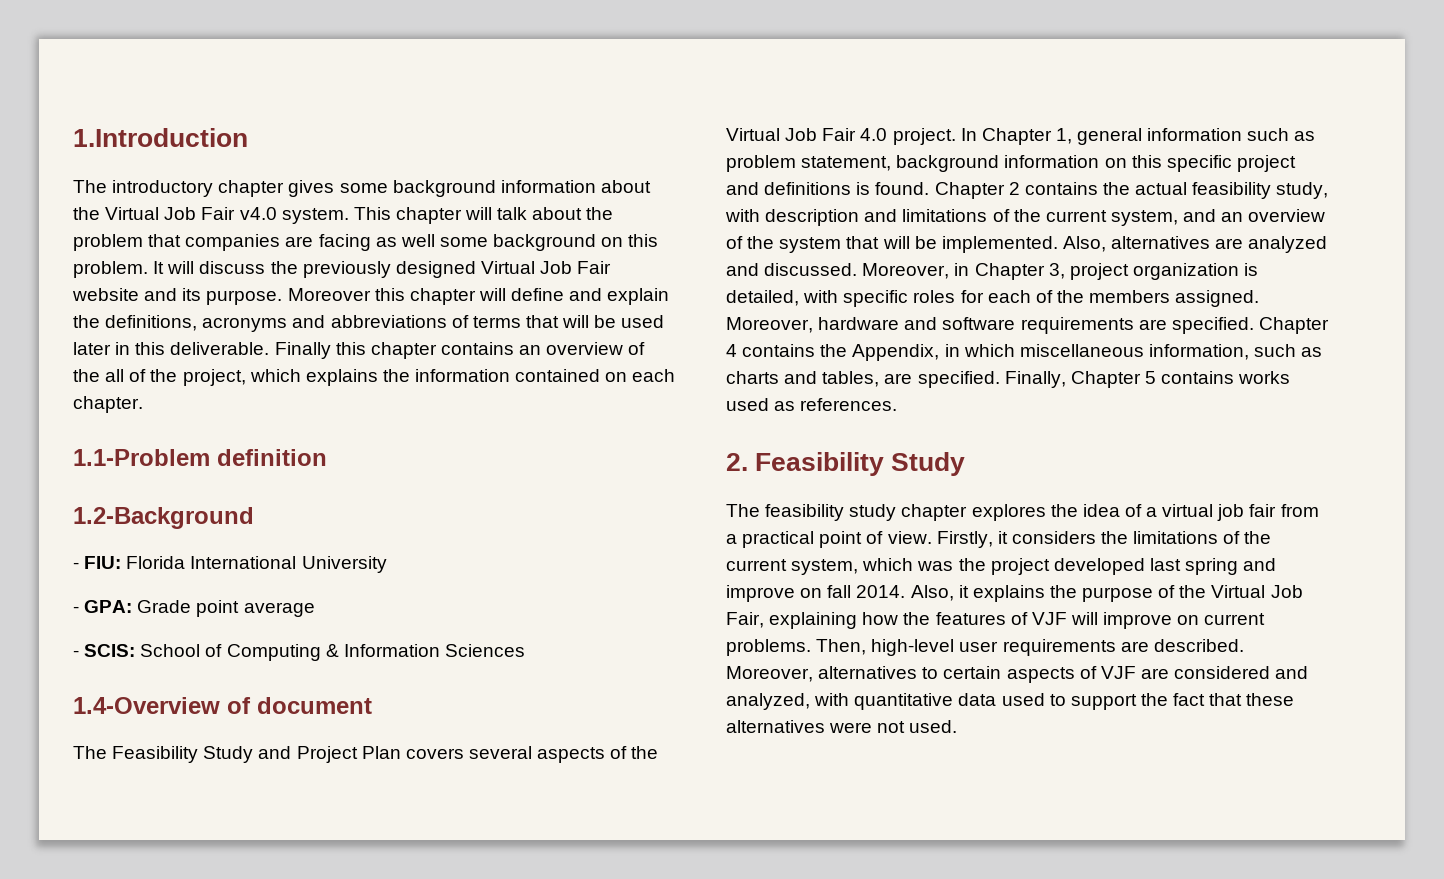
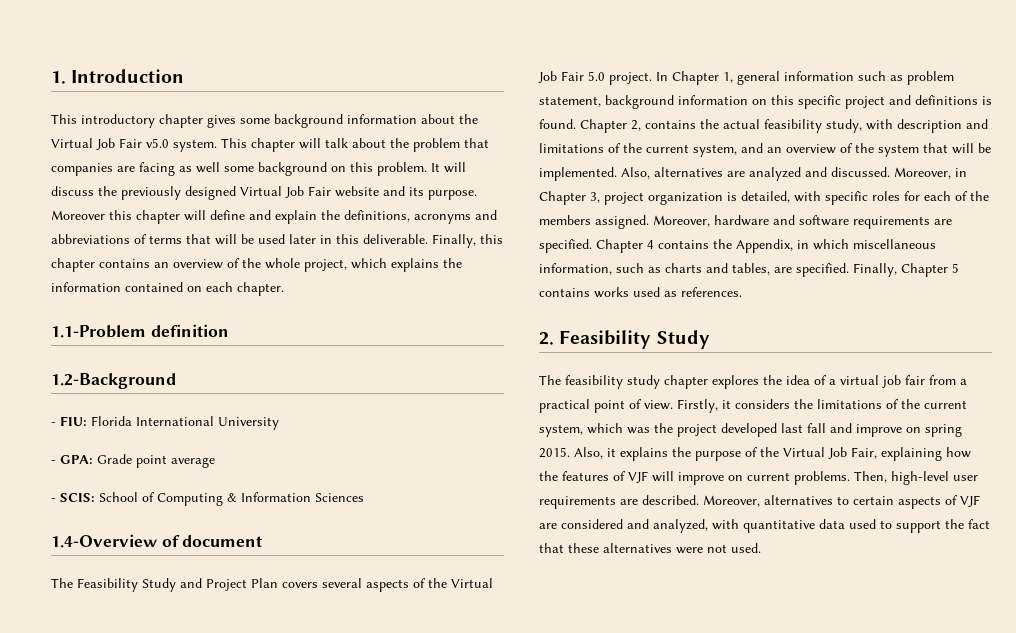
- 1.Introduction
- The introductory chapter gives some background information about the Virtual Job Fair v4.0 system.
+ 1. Introduction
+ This introductory chapter gives some background information about the Virtual Job Fair v5.0 system.
- Finally this chapter contains an overview of the all of the project, which explains the information contained on each chapter.
+ Finally, this chapter contains an overview of the whole project, which explains the information contained on each chapter.
- The Feasibility Study and Project Plan covers several aspects of the Virtual Job Fair 4.0 project.
+ The Feasibility Study and Project Plan covers several aspects of the Virtual Job Fair 5.0 project.
- Chapter 2 contains the actual feasibility study, with description and limitations of the current system, and an overview of the system that will be implemented.
+ Chapter 2, contains the actual feasibility study, with description and limitations of the current system, and an overview of the system that will be implemented.
- Firstly, it considers the limitations of the current system, which was the project developed last spring and improve on fall 2014.
+ Firstly, it considers the limitations of the current system, which was the project developed last fall and improve on spring 2015.

